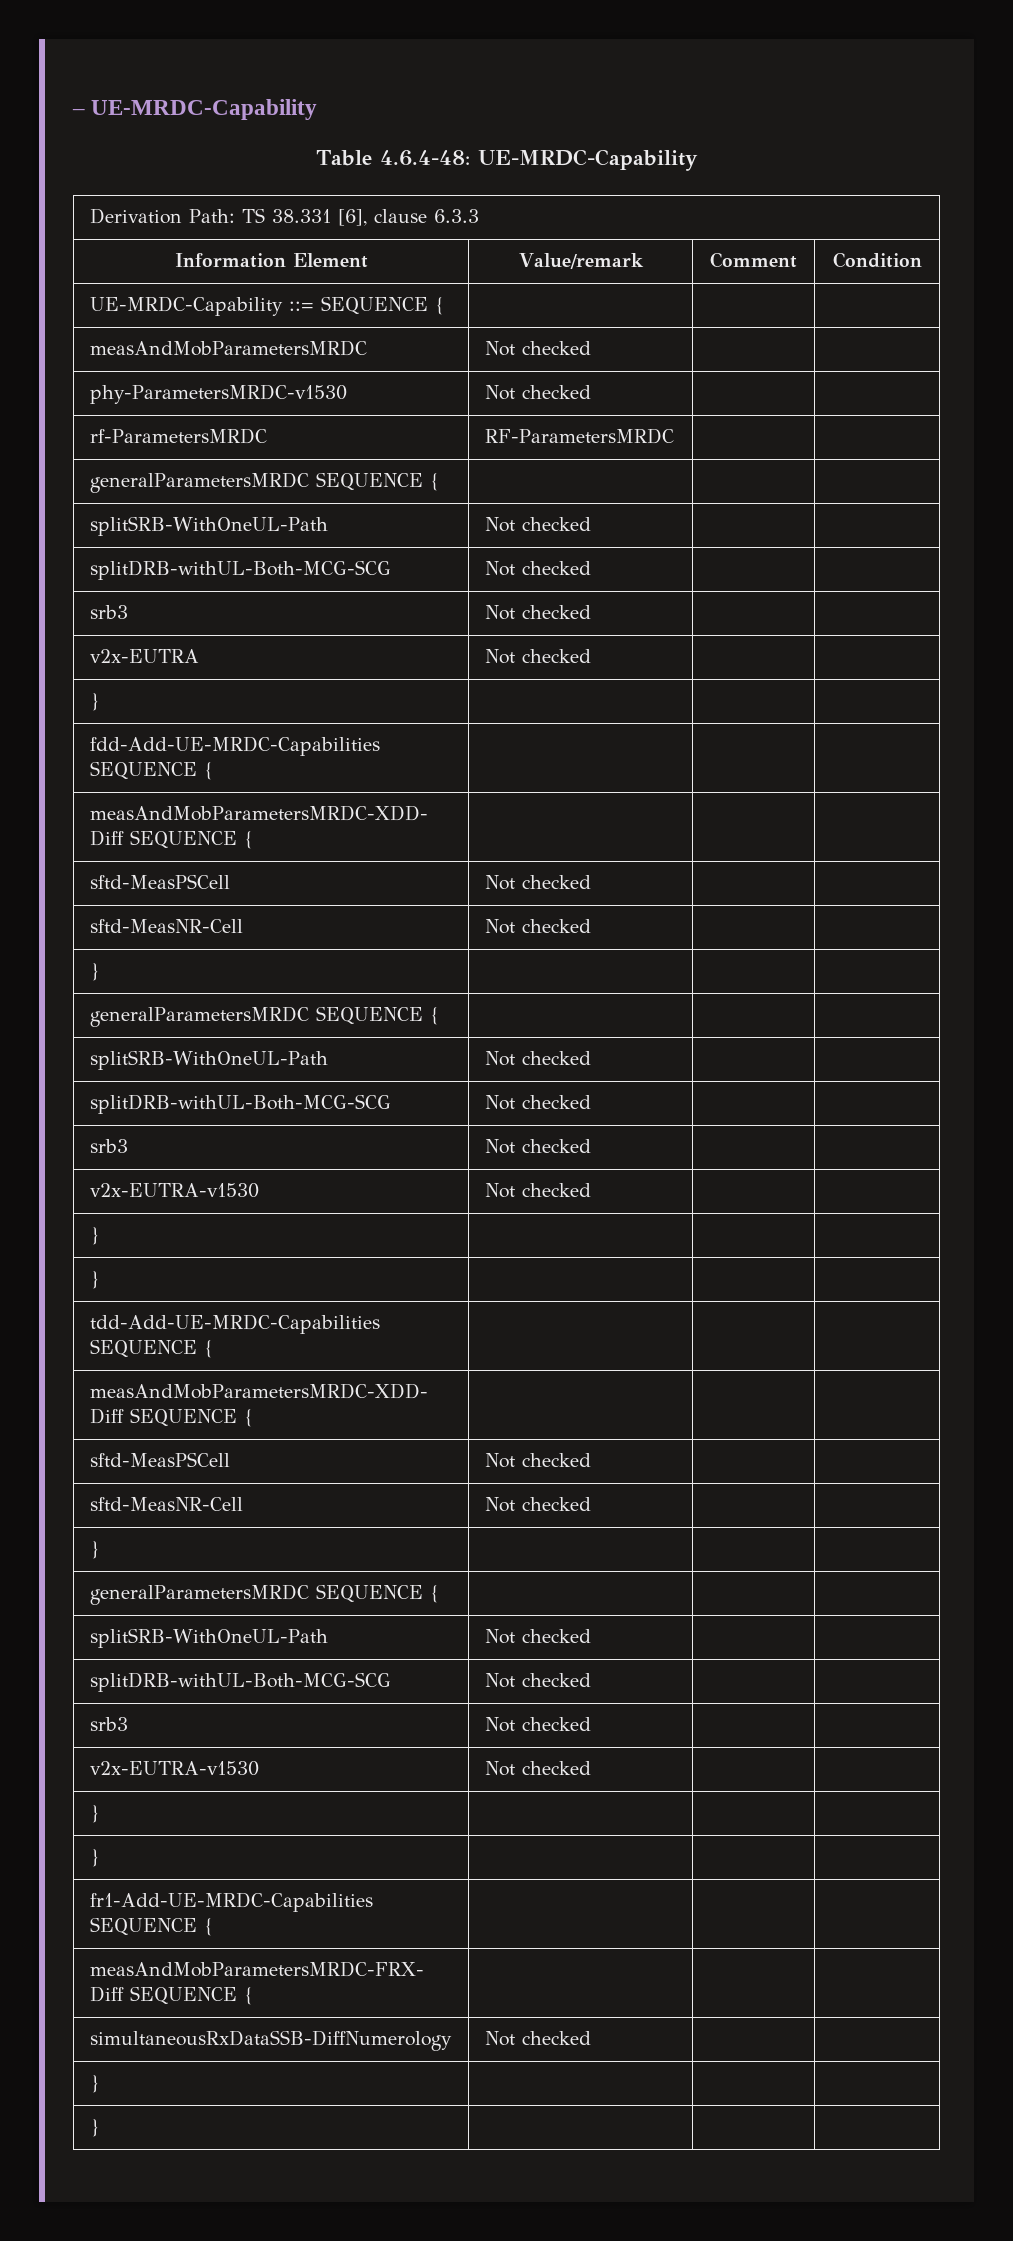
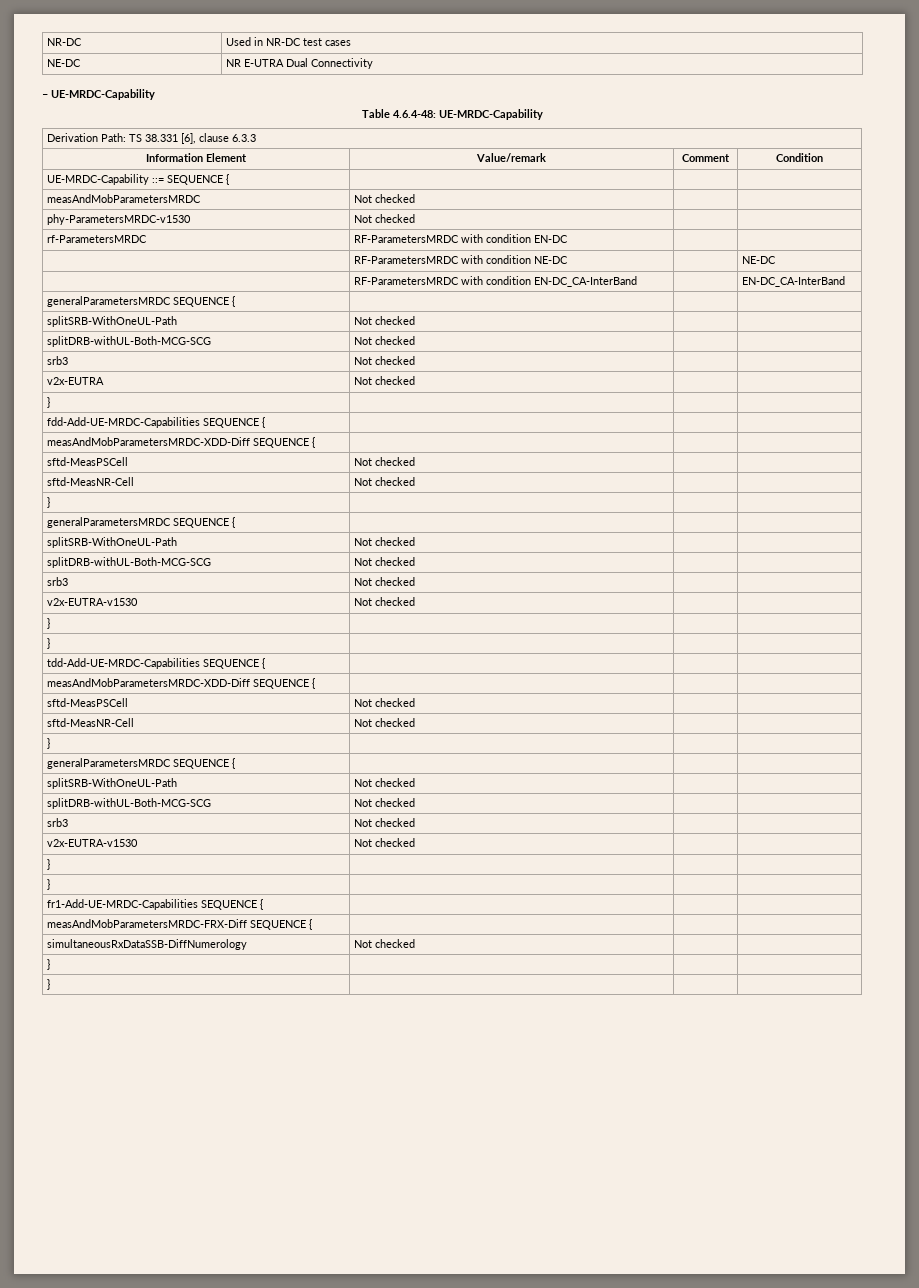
+ NR-DC | Used in NR-DC test cases
+ NE-DC | NR E-UTRA Dual Connectivity
- rf-ParametersMRDC | RF-ParametersMRDC | |
+ rf-ParametersMRDC | RF-ParametersMRDC with condition EN-DC | |
+ | RF-ParametersMRDC with condition NE-DC | | NE-DC
+ | RF-ParametersMRDC with condition EN-DC_CA-InterBand | | EN-DC_CA-InterBand

